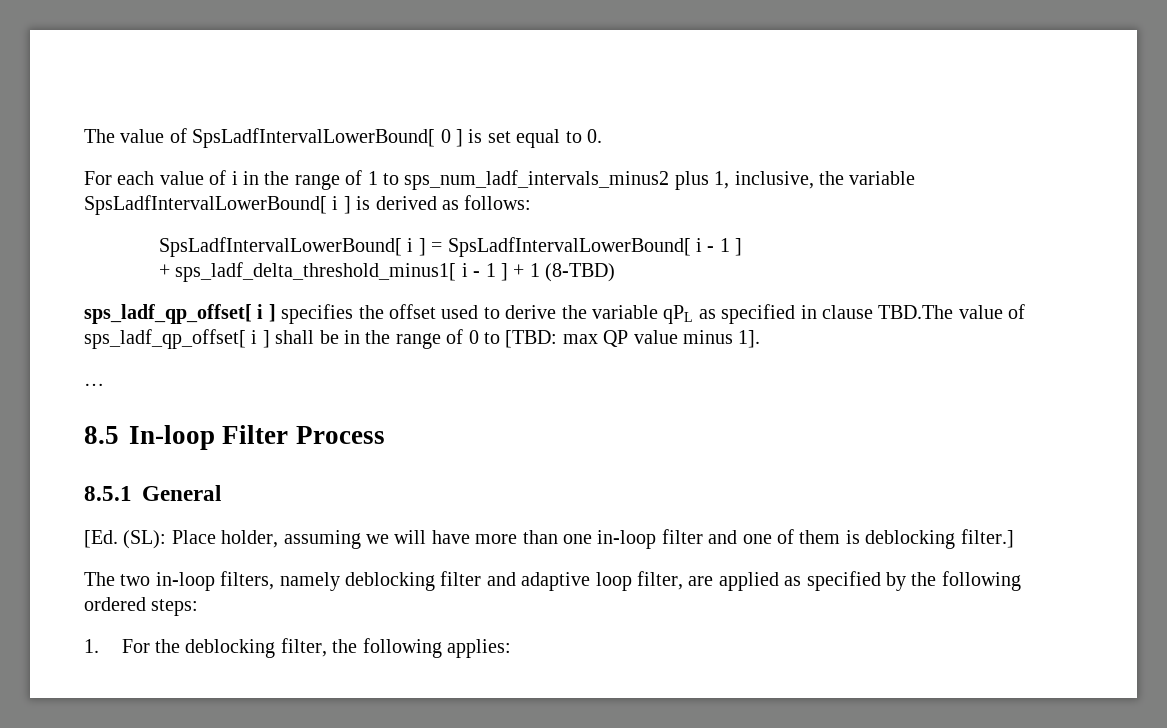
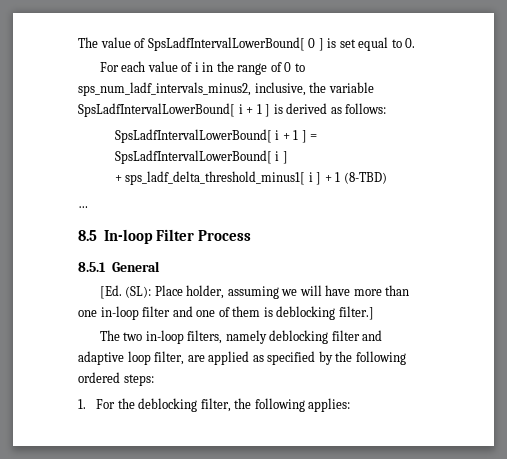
- For each value of i in the range of 1 to sps_num_ladf_intervals_minus2 plus 1, inclusive, the variable SpsLadfIntervalLowerBound[ i ] is derived as follows:
+ For each value of i in the range of 0 to sps_num_ladf_intervals_minus2, inclusive, the variable SpsLadfIntervalLowerBound[ i + 1 ] is derived as follows:
- SpsLadfIntervalLowerBound[ i ] = SpsLadfIntervalLowerBound[ i - 1 ]
+ SpsLadfIntervalLowerBound[ i + 1 ] = SpsLadfIntervalLowerBound[ i ]
- + sps_ladf_delta_threshold_minus1[ i - 1 ] + 1 (8-TBD)
+ + sps_ladf_delta_threshold_minus1[ i ] + 1 (8-TBD)
- sps_ladf_qp_offset[ i ] specifies the offset used to derive the variable qPL as specified in clause TBD.The value of sps_ladf_qp_offset[ i ] shall be in the range of 0 to [TBD: max QP value minus 1].

